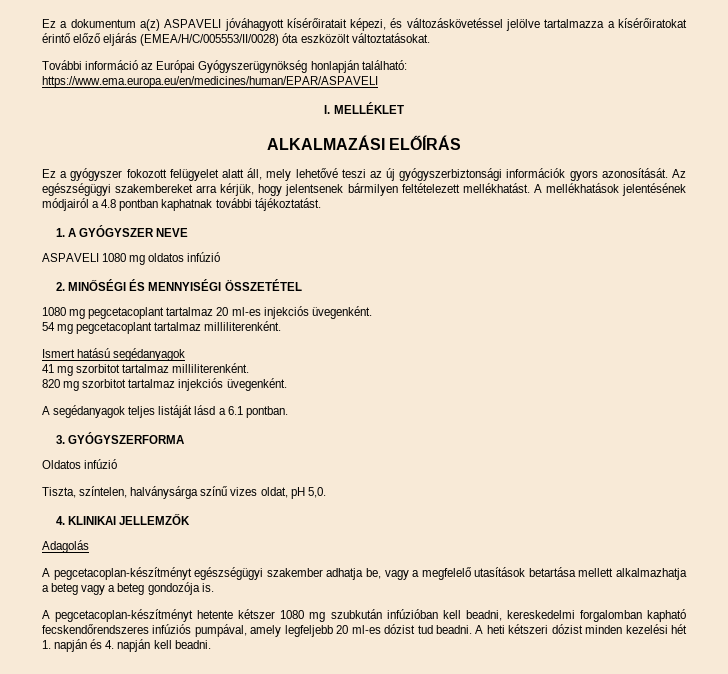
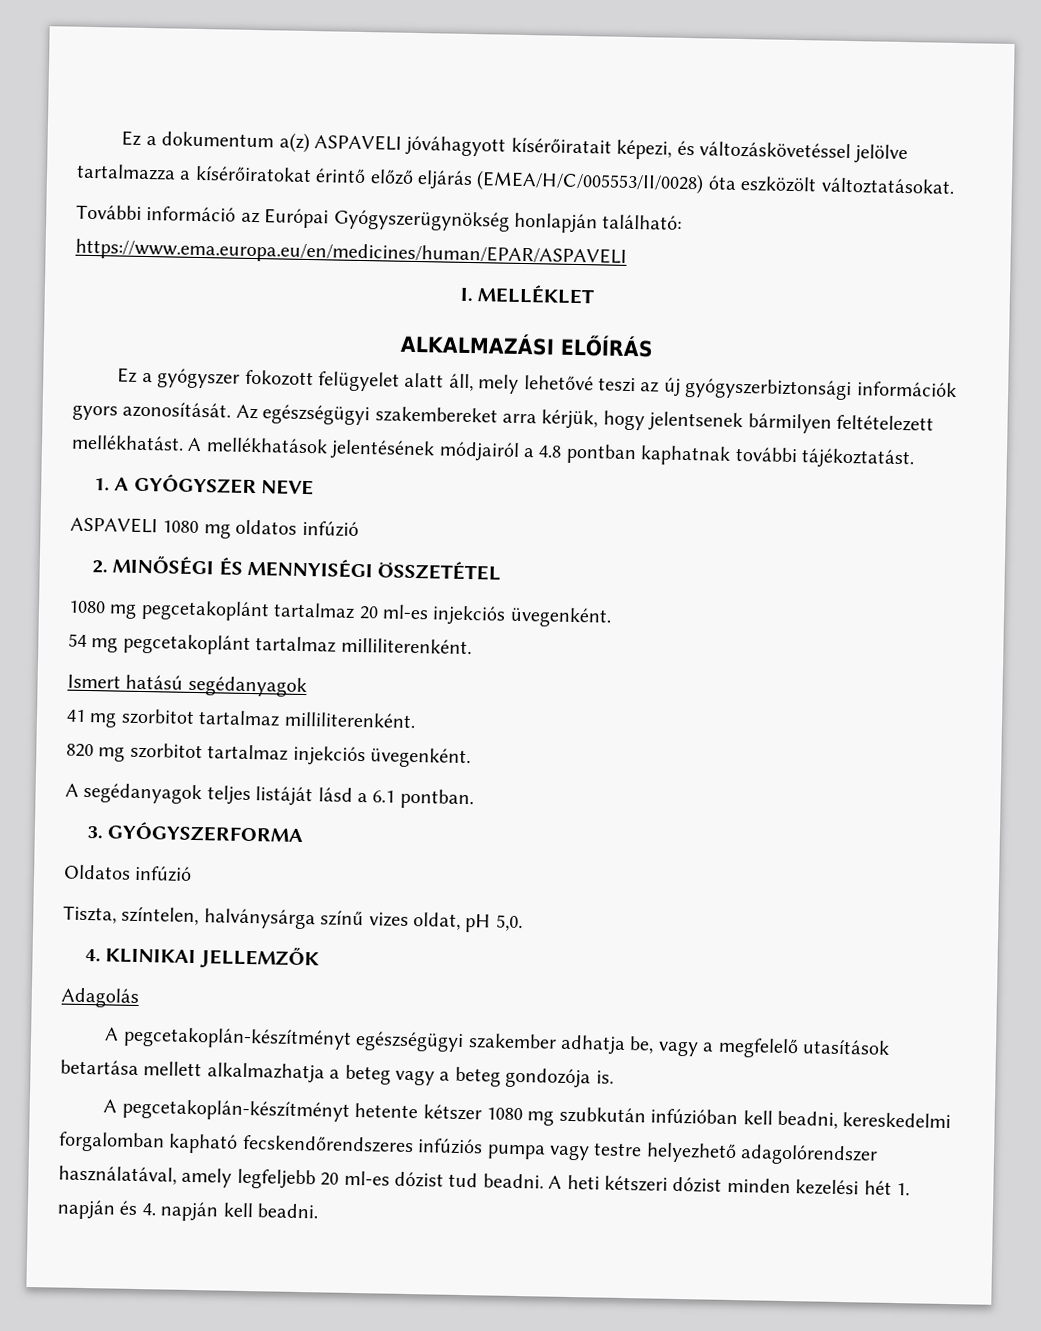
- 1080 mg pegcetacoplant tartalmaz 20 ml-es injekciós üvegenként.
+ 1080 mg pegcetakoplánt tartalmaz 20 ml-es injekciós üvegenként.
- 54 mg pegcetacoplant tartalmaz milliliterenként.
+ 54 mg pegcetakoplánt tartalmaz milliliterenként.
- A pegcetacoplan-készítményt egészségügyi szakember adhatja be, vagy a megfelelő utasítások betartása mellett alkalmazhatja a beteg vagy a beteg gondozója is.
+ A pegcetakoplán-készítményt egészségügyi szakember adhatja be, vagy a megfelelő utasítások betartása mellett alkalmazhatja a beteg vagy a beteg gondozója is.
- A pegcetacoplan-készítményt hetente kétszer 1080 mg szubkután infúzióban kell beadni, kereskedelmi forgalomban kapható fecskendőrendszeres infúziós pumpával, amely legfeljebb 20 ml-es dózist tud beadni.
+ A pegcetakoplán-készítményt hetente kétszer 1080 mg szubkután infúzióban kell beadni, kereskedelmi forgalomban kapható fecskendőrendszeres infúziós pumpa vagy testre helyezhető adagolórendszer használatával, amely legfeljebb 20 ml-es dózist tud beadni.

